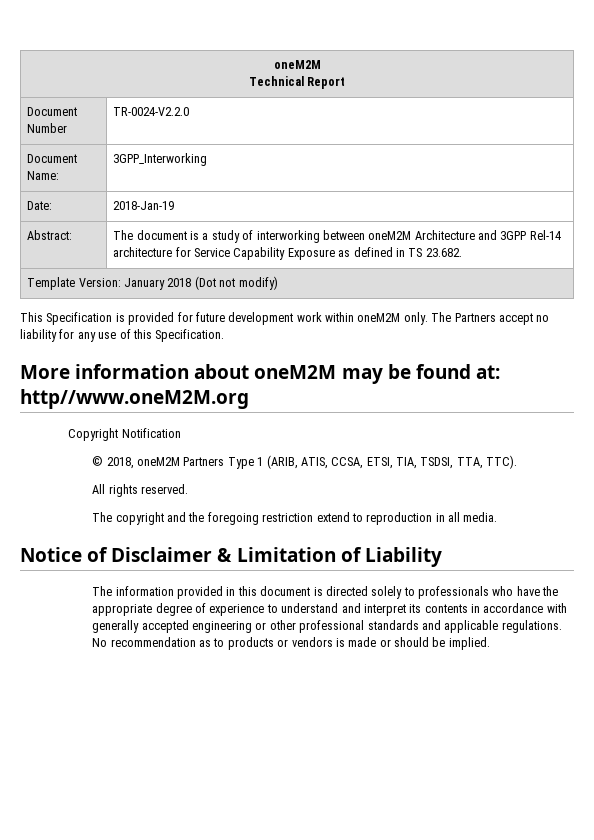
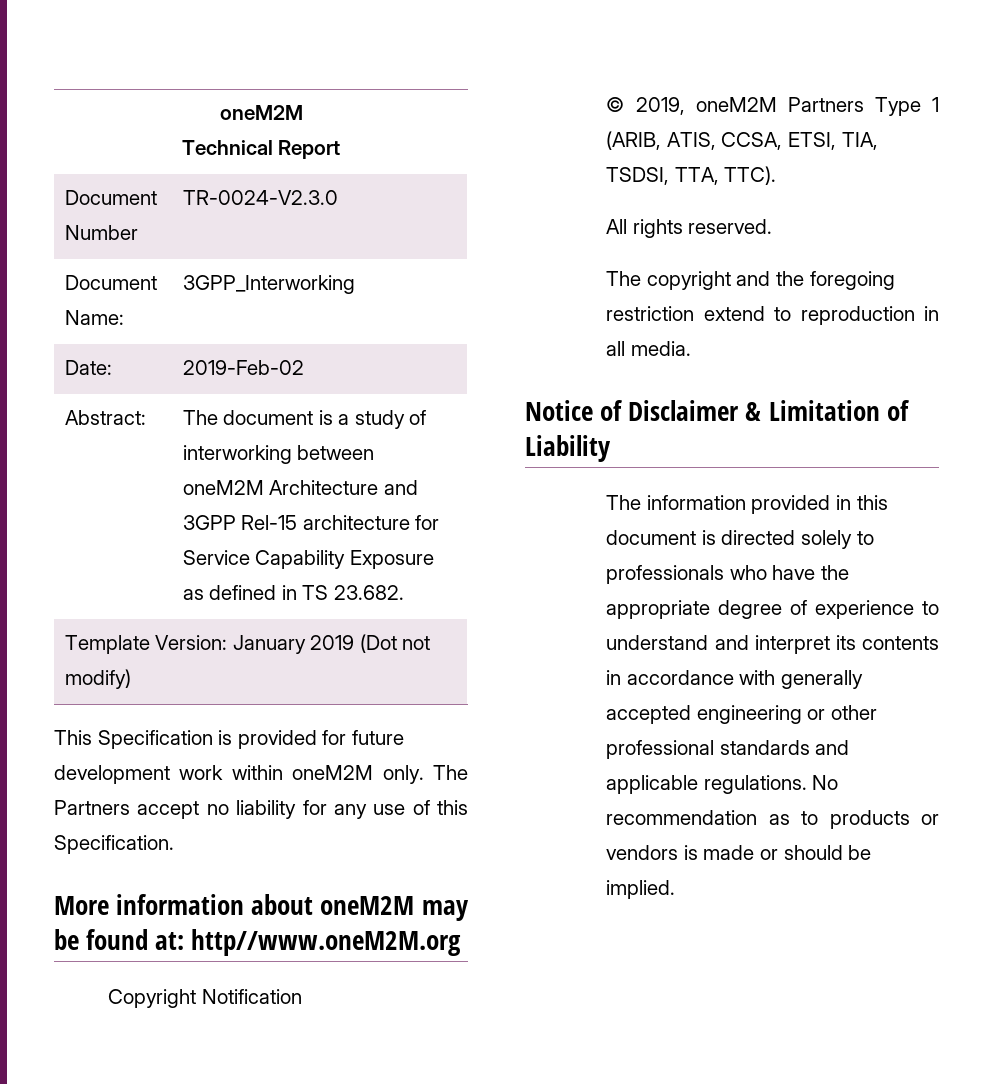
- Document Number | TR-0024-V2.2.0
+ Document Number | TR-0024-V2.3.0
- Date: | 2018-Jan-19
+ Date: | 2019-Feb-02
- Abstract: | The document is a study of interworking between oneM2M Architecture and 3GPP Rel-14 architecture for Service Capability Exposure as defined in TS 23.682.
+ Abstract: | The document is a study of interworking between oneM2M Architecture and 3GPP Rel-15 architecture for Service Capability Exposure as defined in TS 23.682.
- Template Version: January 2018 (Dot not modify)
+ Template Version: January 2019 (Dot not modify)
- © 2018, oneM2M Partners Type 1 (ARIB, ATIS, CCSA, ETSI, TIA, TSDSI, TTA, TTC).
+ © 2019, oneM2M Partners Type 1 (ARIB, ATIS, CCSA, ETSI, TIA, TSDSI, TTA, TTC).

